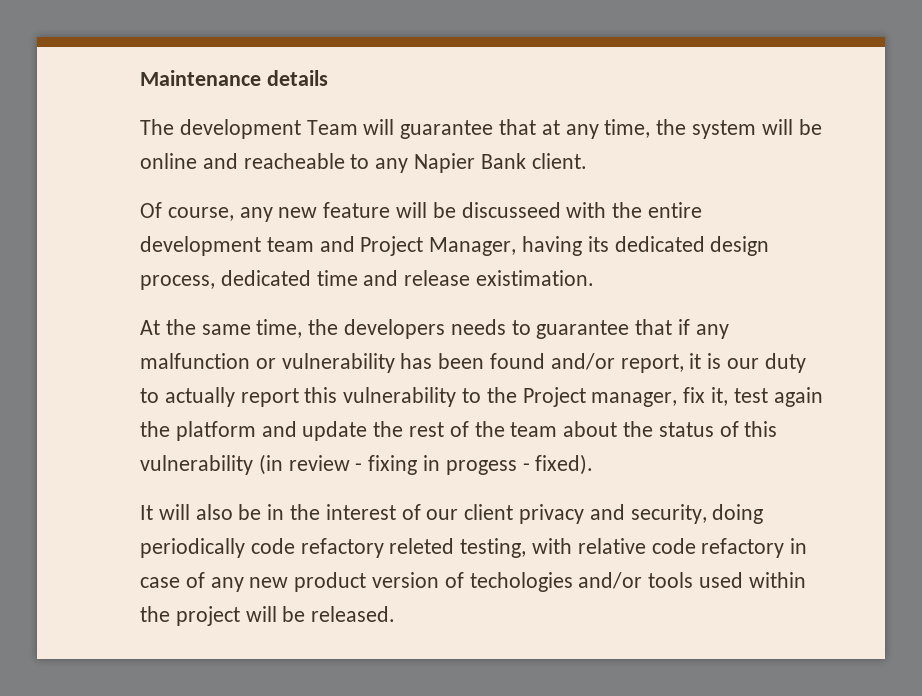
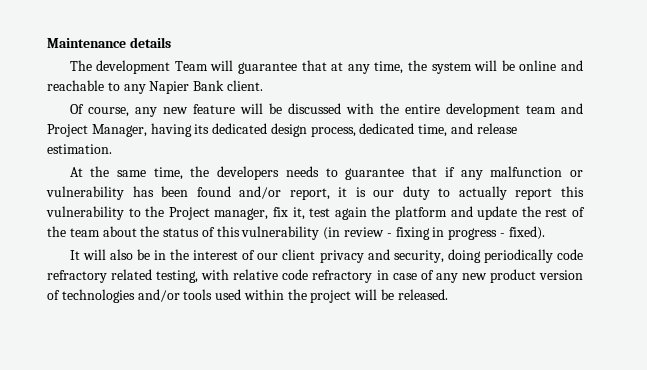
- The development Team will guarantee that at any time, the system will be online and reacheable to any Napier Bank client.
+ The development Team will guarantee that at any time, the system will be online and reachable to any Napier Bank client.
- Of course, any new feature will be discusseed with the entire development team and Project Manager, having its dedicated design process, dedicated time and release existimation.
+ Of course, any new feature will be discussed with the entire development team and Project Manager, having its dedicated design process, dedicated time, and release estimation.
- At the same time, the developers needs to guarantee that if any malfunction or vulnerability has been found and/or report, it is our duty to actually report this vulnerability to the Project manager, fix it, test again the platform and update the rest of the team about the status of this vulnerability (in review - fixing in progess - fixed).
+ At the same time, the developers needs to guarantee that if any malfunction or vulnerability has been found and/or report, it is our duty to actually report this vulnerability to the Project manager, fix it, test again the platform and update the rest of the team about the status of this vulnerability (in review - fixing in progress - fixed).
- It will also be in the interest of our client privacy and security, doing periodically code refactory releted testing, with relative code refactory in case of any new product version of techologies and/or tools used within the project will be released.
+ It will also be in the interest of our client privacy and security, doing periodically code refractory related testing, with relative code refractory in case of any new product version of technologies and/or tools used within the project will be released.

